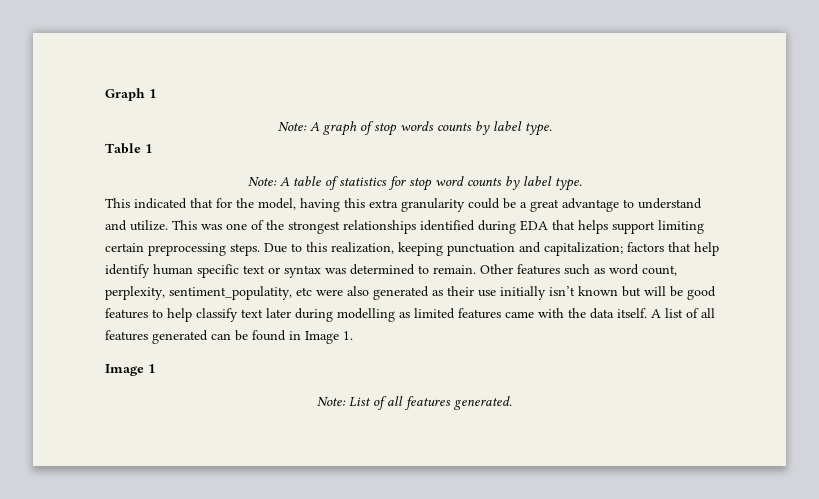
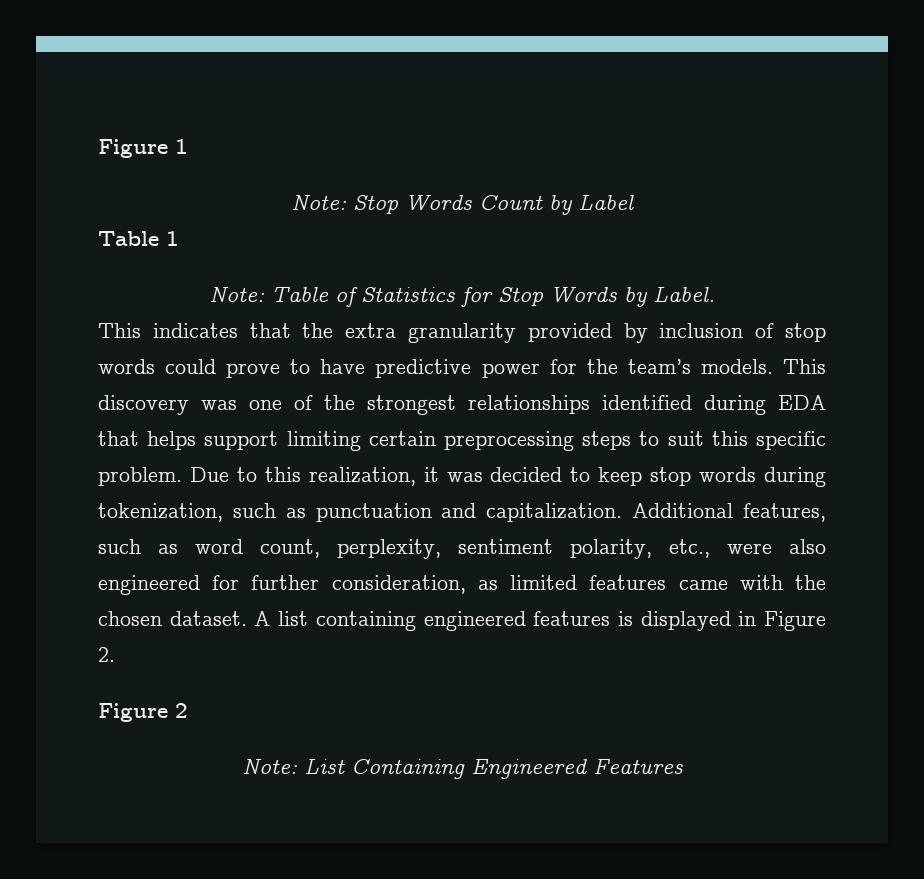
- Graph 1
- Note: A graph of stop words counts by label type.
+ Figure 1
+ Note: Stop Words Count by Label
  Table 1
- Note: A table of statistics for stop word counts by label type.
- This indicated that for the model, having this extra granularity could be a great advantage to understand and utilize. This was one of the strongest relationships identified during EDA that helps support limiting certain preprocessing steps. Due to this realization, keeping punctuation and capitalization; factors that help identify human specific text or syntax was determined to remain. Other features such as word count, perplexity, sentiment_populatity, etc were also generated as their use initially isn’t known but will be good features to help classify text later during modelling as limited features came with the data itself. A list of all features generated can be found in Image 1.
- Image 1
- Note: List of all features generated.
+ Note: Table of Statistics for Stop Words by Label.
+ This indicates that the extra granularity provided by inclusion of stop words could prove to have predictive power for the team’s models. This discovery was one of the strongest relationships identified during EDA that helps support limiting certain preprocessing steps to suit this specific problem. Due to this realization, it was decided to keep stop words during tokenization, such as punctuation and capitalization. Additional features, such as word count, perplexity, sentiment polarity, etc., were also engineered for further consideration, as limited features came with the chosen dataset. A list containing engineered features is displayed in Figure 2.
+ Figure 2
+ Note: List Containing Engineered Features

